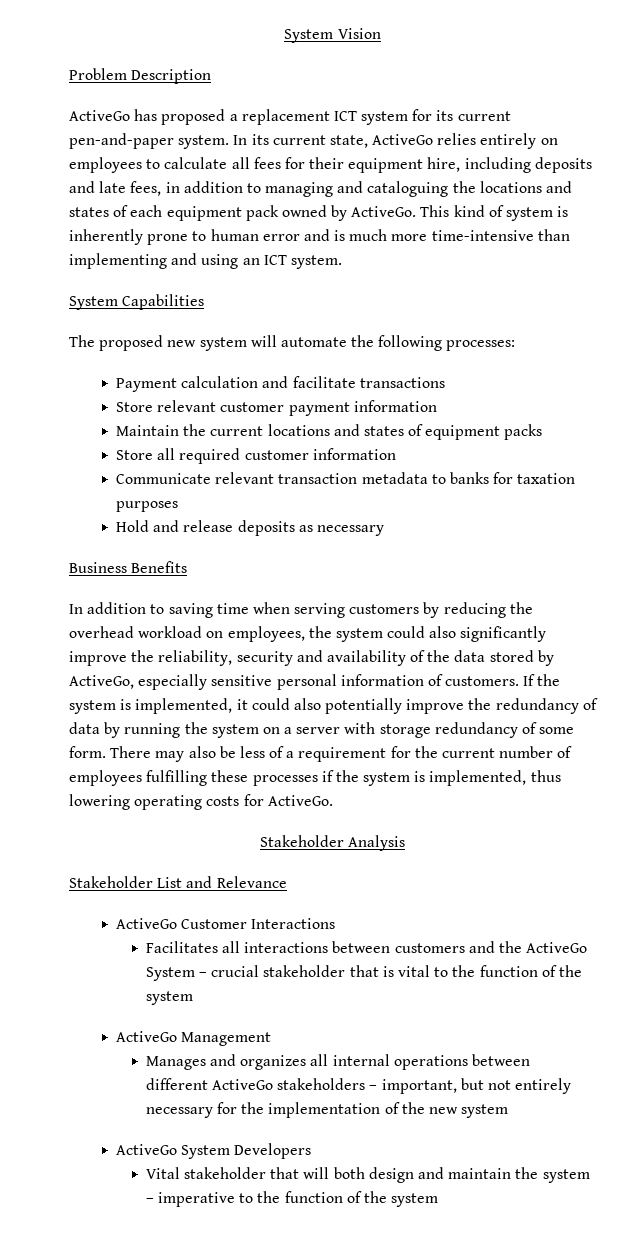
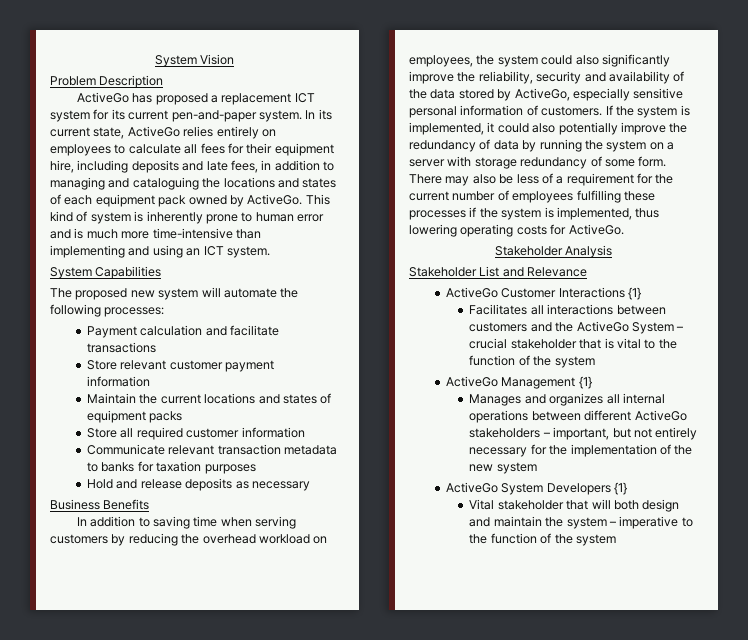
- ActiveGo Customer Interactions
+ ActiveGo Customer Interactions {1}
- ActiveGo Management
+ ActiveGo Management {1}
- ActiveGo System Developers
+ ActiveGo System Developers {1}

